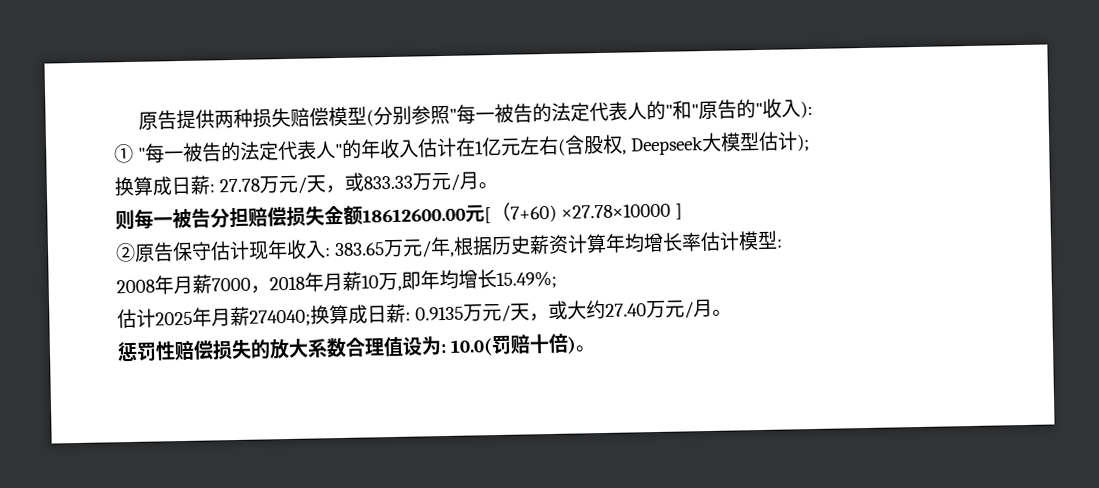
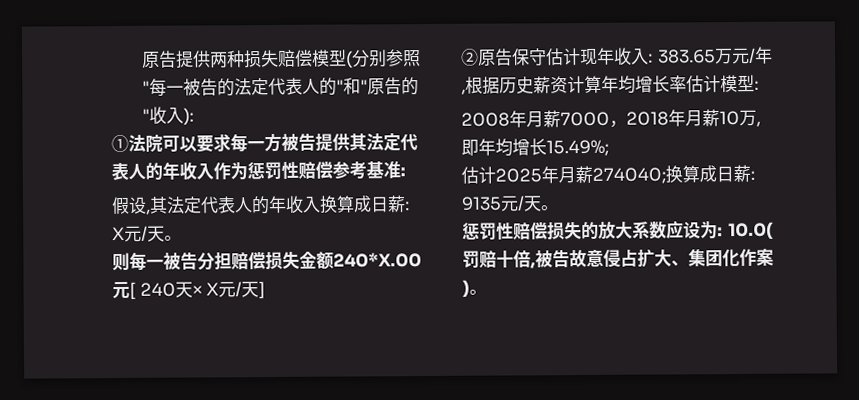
- ① "每一被告的法定代表人"的年收入估计在1亿元左右(含股权, Deepseek大模型估计);
- 换算成日薪: 27.78万元/天，或833.33万元/月。
+ ①法院可以要求每一方被告提供其法定代表人的年收入作为惩罚性赔偿参考基准:
+ 假设,其法定代表人的年收入换算成日薪: X元/天。
- 则每一被告分担赔偿损失金额18612600.00元[（7+60) ×27.78×10000 ]
+ 则每一被告分担赔偿损失金额240*X.00元[ 240天× X元/天]
- 估计2025年月薪274040;换算成日薪: 0.9135万元/天，或大约27.40万元/月。
+ 估计2025年月薪274040;换算成日薪: 9135元/天。
- 惩罚性赔偿损失的放大系数合理值设为: 10.0(罚赔十倍)。
+ 惩罚性赔偿损失的放大系数应设为: 10.0(罚赔十倍,被告故意侵占扩大、集团化作案)。

